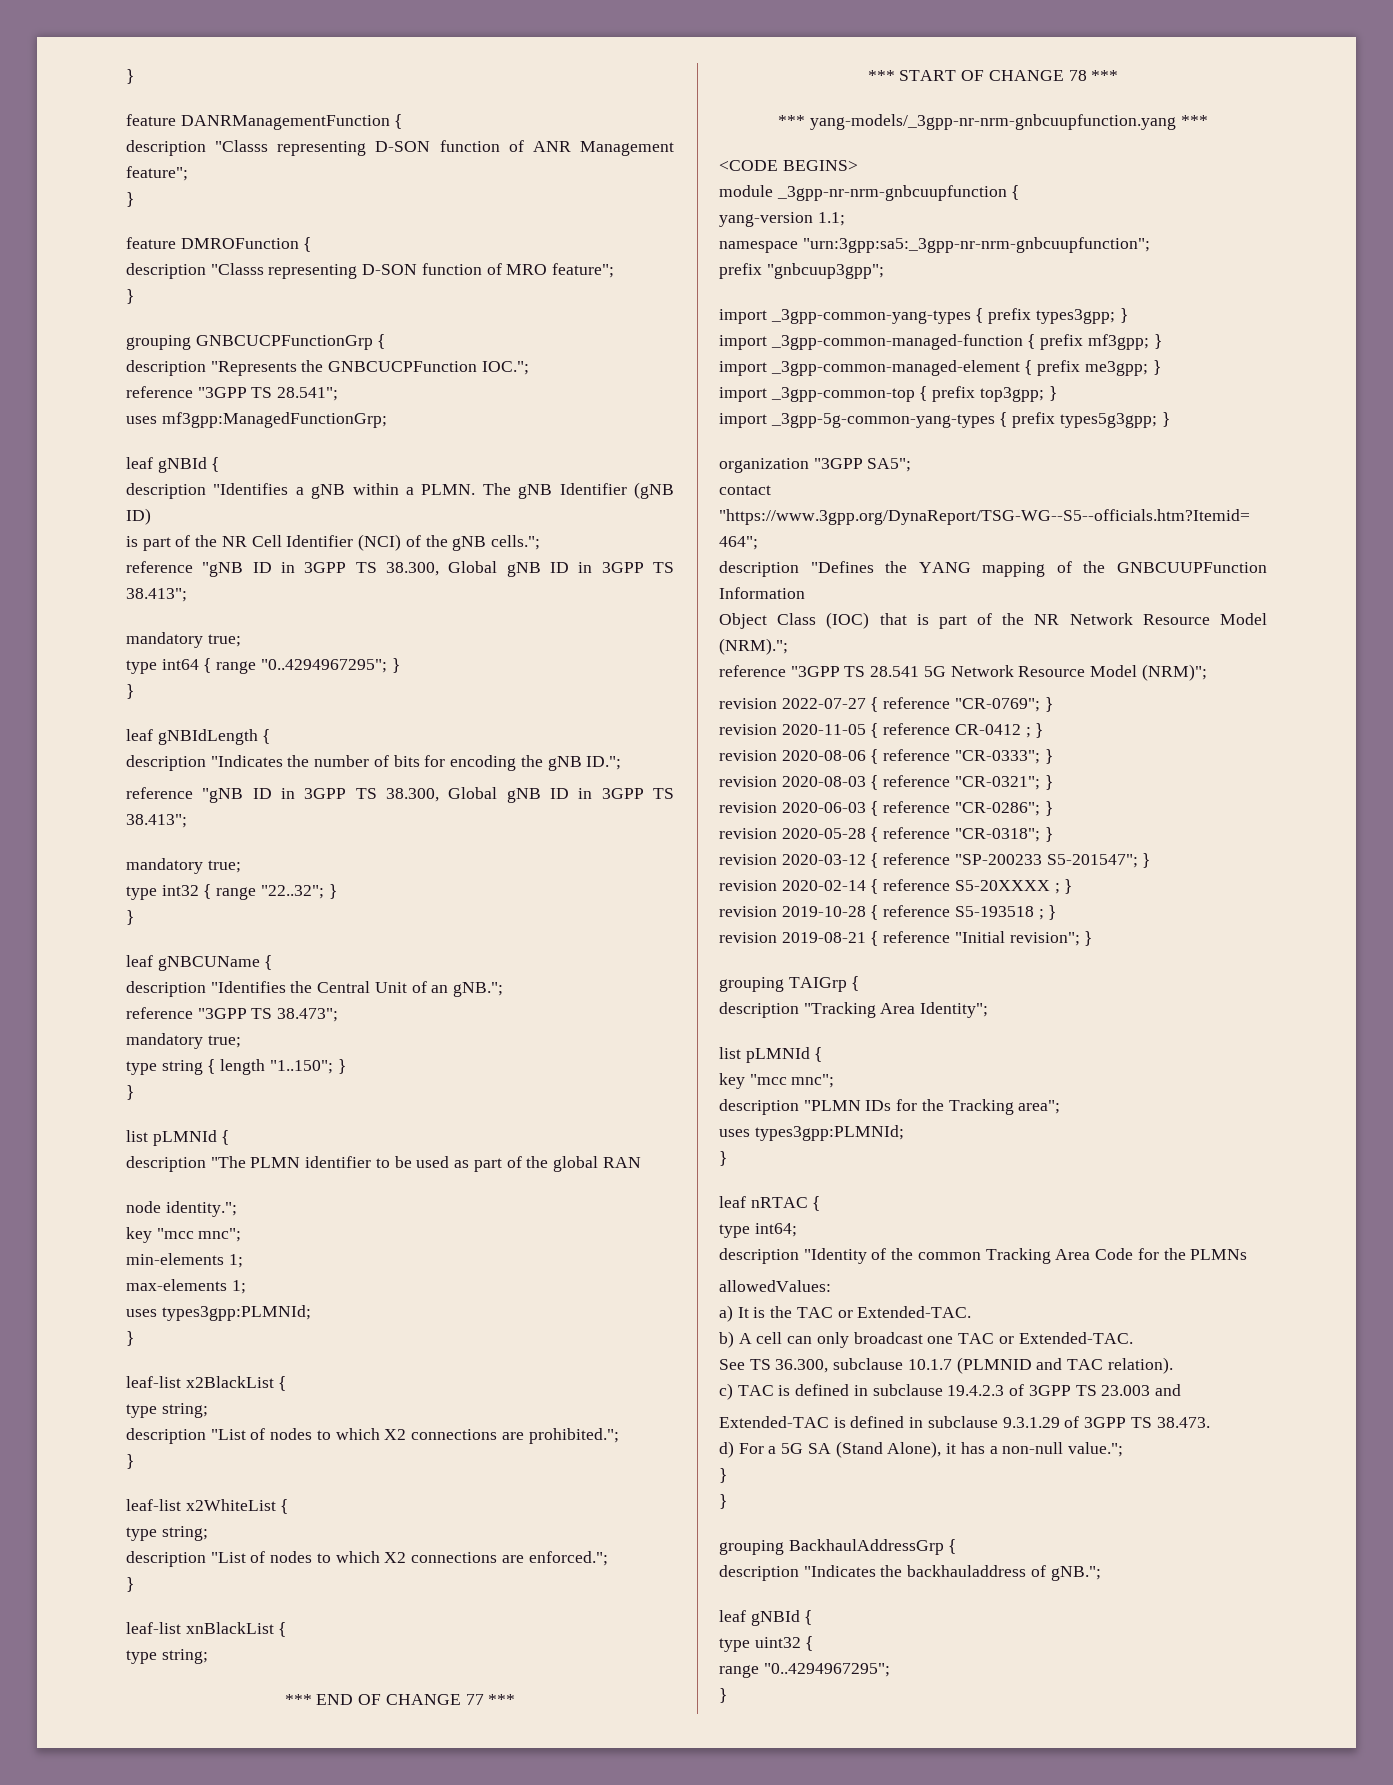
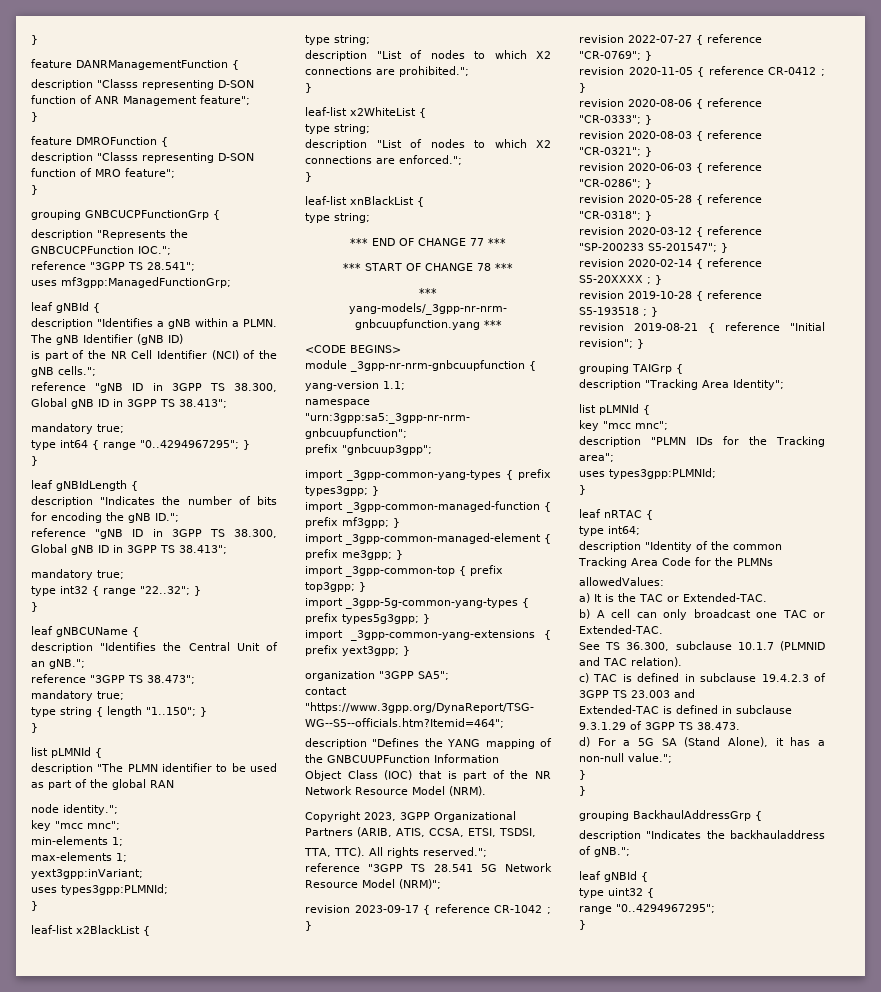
+ yext3gpp:inVariant;
+ import _3gpp-common-yang-extensions { prefix yext3gpp; }
- Object Class (IOC) that is part of the NR Network Resource Model (NRM).";
+ Object Class (IOC) that is part of the NR Network Resource Model (NRM).
+ Copyright 2023, 3GPP Organizational Partners (ARIB, ATIS, CCSA, ETSI, TSDSI,
+ TTA, TTC). All rights reserved.";
+ revision 2023-09-17 { reference CR-1042 ; }

